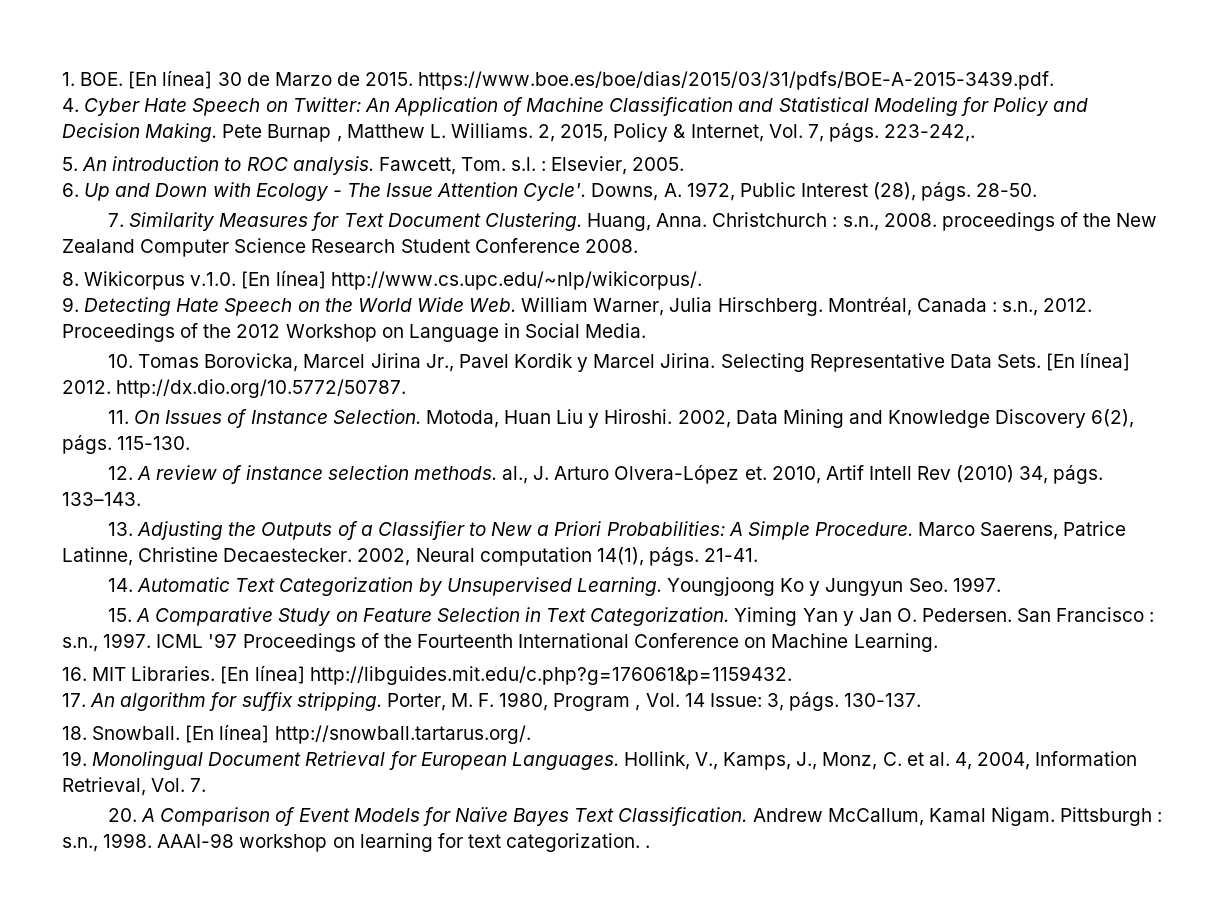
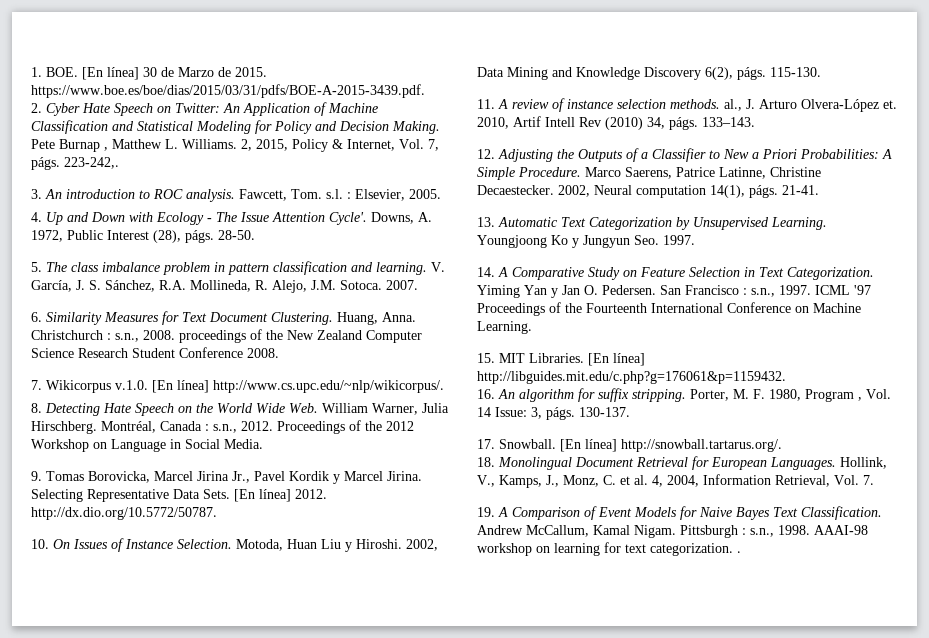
- 4. Cyber Hate Speech on Twitter: An Application of Machine Classification and Statistical Modeling for Policy and Decision Making.
+ 2. Cyber Hate Speech on Twitter: An Application of Machine Classification and Statistical Modeling for Policy and Decision Making.
- 5. An introduction to ROC analysis.
+ 3. An introduction to ROC analysis.
- 6. Up and Down with Ecology - The Issue Attention Cycle'.
+ 4. Up and Down with Ecology - The Issue Attention Cycle'.
- 7. Similarity Measures for Text Document Clustering.
+ 5. The class imbalance problem in pattern classification and learning. V. García, J. S. Sánchez, R.A. Mollineda, R. Alejo, J.M. Sotoca. 2007.
+ 6. Similarity Measures for Text Document Clustering.
- 8. Wikicorpus v.1.0. [En línea] http://www.cs.upc.edu/~nlp/wikicorpus/.
+ 7. Wikicorpus v.1.0. [En línea] http://www.cs.upc.edu/~nlp/wikicorpus/.
- 9. Detecting Hate Speech on the World Wide Web. William Warner, Julia Hirschberg.
+ 8. Detecting Hate Speech on the World Wide Web. William Warner, Julia Hirschberg.
- 10. Tomas Borovicka, Marcel Jirina Jr., Pavel Kordik y Marcel Jirina.
+ 9. Tomas Borovicka, Marcel Jirina Jr., Pavel Kordik y Marcel Jirina.
- 11. On Issues of Instance Selection.
+ 10. On Issues of Instance Selection.
- 12. A review of instance selection methods. al., J. Arturo Olvera-López et.
+ 11. A review of instance selection methods. al., J. Arturo Olvera-López et.
- 13. Adjusting the Outputs of a Classifier to New a Priori Probabilities: A Simple Procedure.
+ 12. Adjusting the Outputs of a Classifier to New a Priori Probabilities: A Simple Procedure.
- 14. Automatic Text Categorization by Unsupervised Learning.
+ 13. Automatic Text Categorization by Unsupervised Learning.
- 15. A Comparative Study on Feature Selection in Text Categorization.
+ 14. A Comparative Study on Feature Selection in Text Categorization.
- 16. MIT Libraries.
+ 15. MIT Libraries.
- 17. An algorithm for suffix stripping.
+ 16. An algorithm for suffix stripping.
- 18. Snowball.
+ 17. Snowball.
- 19. Monolingual Document Retrieval for European Languages.
+ 18. Monolingual Document Retrieval for European Languages.
- 20. A Comparison of Event Models for Naïve Bayes Text Classification.
+ 19. A Comparison of Event Models for Naive Bayes Text Classification.

